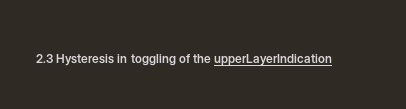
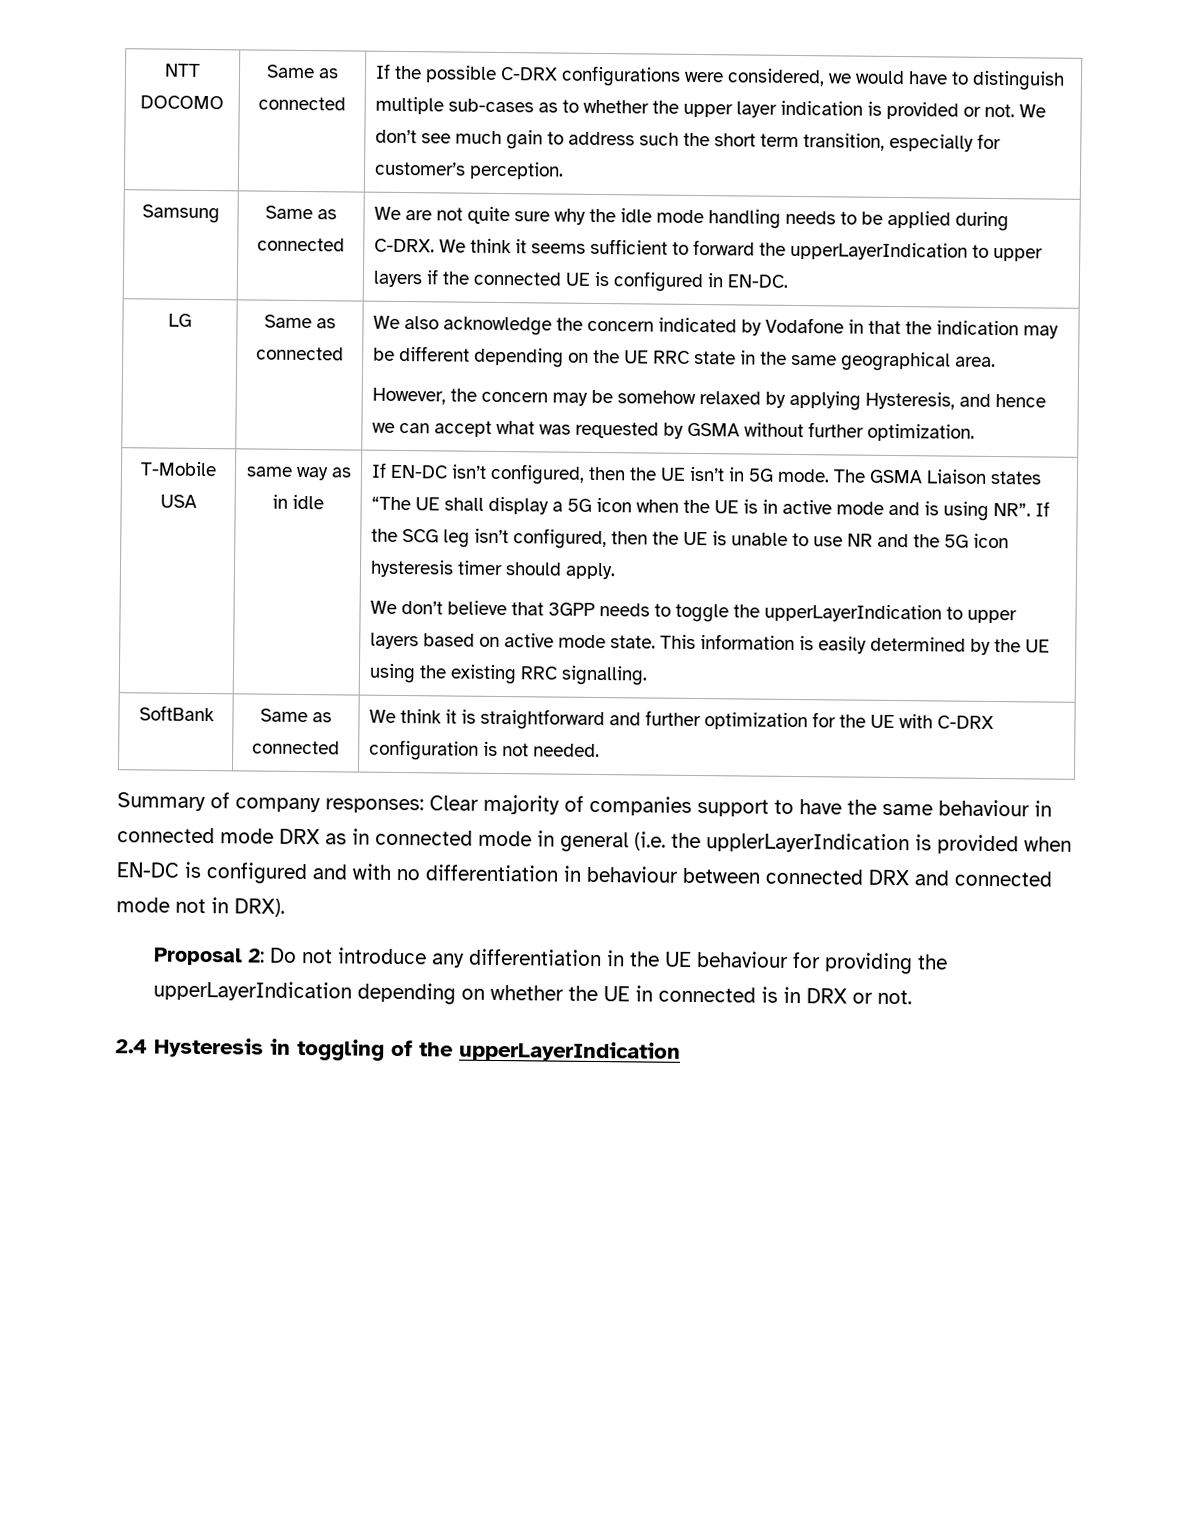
- 2.3 Hysteresis in toggling of the upperLayerIndication
+ NTT DOCOMO | Same as connected | If the possible C-DRX configurations were considered, we would have to distinguish multiple sub-cases as to whether the upper layer indication is provided or not. We don’t see much gain to address such the short term transition, especially for customer’s perception.
+ Samsung | Same as connected | We are not quite sure why the idle mode handling needs to be applied during C-DRX. We think it seems sufficient to forward the upperLayerIndication to upper layers if the connected UE is configured in EN-DC.
+ LG | Same as connected | We also acknowledge the concern indicated by Vodafone in that the indication may be different depending on the UE RRC state in the same geographical area.
+ However, the concern may be somehow relaxed by applying Hysteresis, and hence we can accept what was requested by GSMA without further optimization.
+ T-Mobile USA | same way as in idle | If EN-DC isn’t configured, then the UE isn’t in 5G mode. The GSMA Liaison states “The UE shall display a 5G icon when the UE is in active mode and is using NR”. If the SCG leg isn’t configured, then the UE is unable to use NR and the 5G icon hysteresis timer should apply.
+ We don’t believe that 3GPP needs to toggle the upperLayerIndication to upper layers based on active mode state. This information is easily determined by the UE using the existing RRC signalling.
+ SoftBank | Same as connected | We think it is straightforward and further optimization for the UE with C-DRX configuration is not needed.
+ Summary of company responses: Clear majority of companies support to have the same behaviour in connected mode DRX as in connected mode in general (i.e. the upplerLayerIndication is provided when EN-DC is configured and with no differentiation in behaviour between connected DRX and connected mode not in DRX).
+ Proposal 2: Do not introduce any differentiation in the UE behaviour for providing the upperLayerIndication depending on whether the UE in connected is in DRX or not.
+ 2.4 Hysteresis in toggling of the upperLayerIndication

